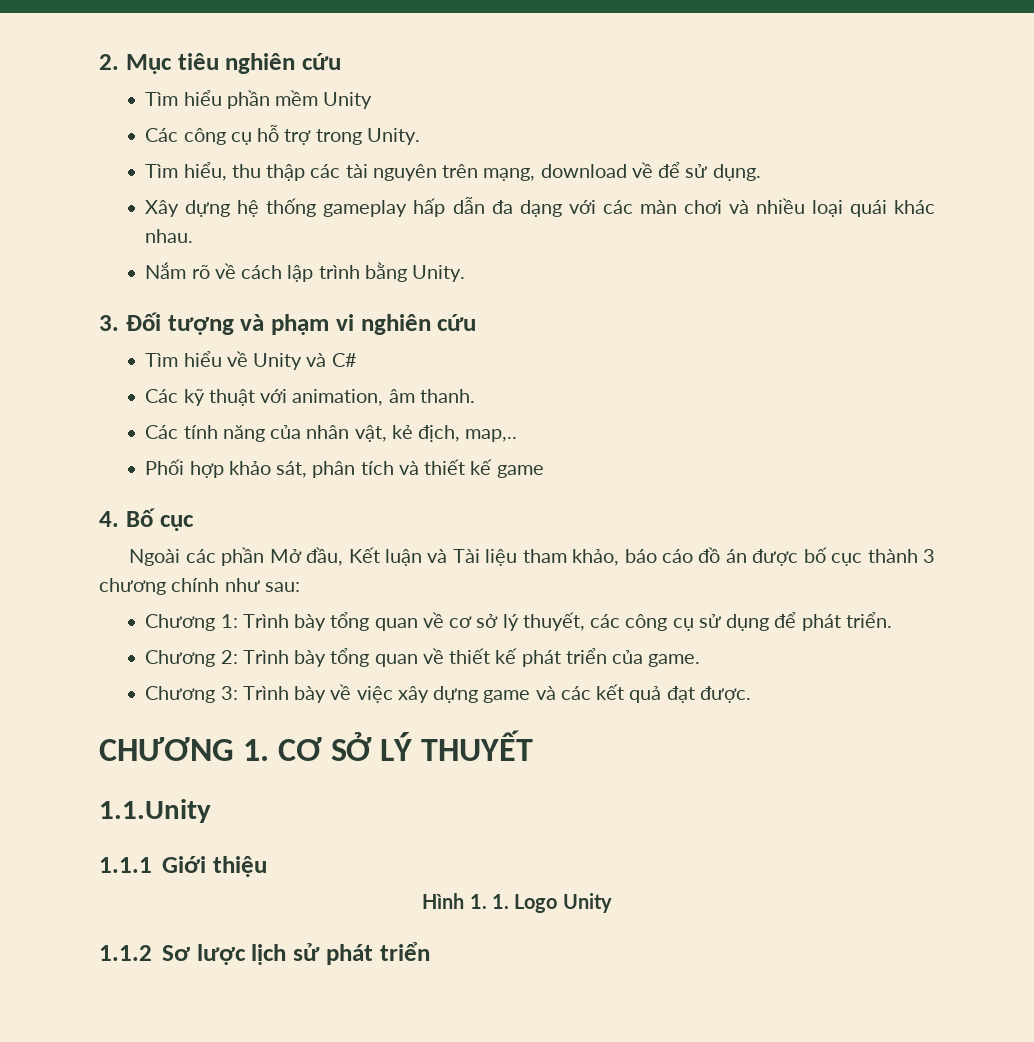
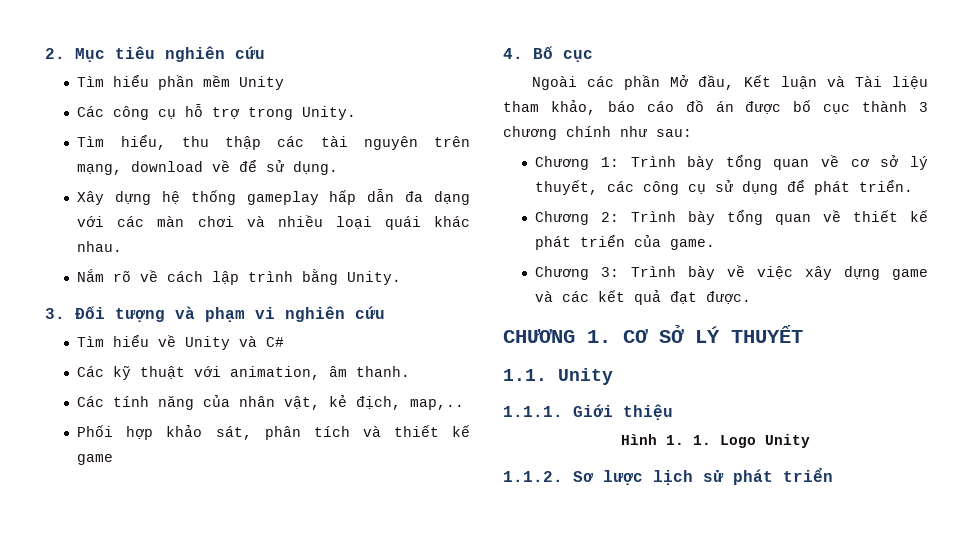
- 1.1.Unity
- 1.1.1 Giới thiệu
+ 1.1. Unity
+ 1.1.1. Giới thiệu
- 1.1.2 Sơ lược lịch sử phát triển
+ 1.1.2. Sơ lược lịch sử phát triển

